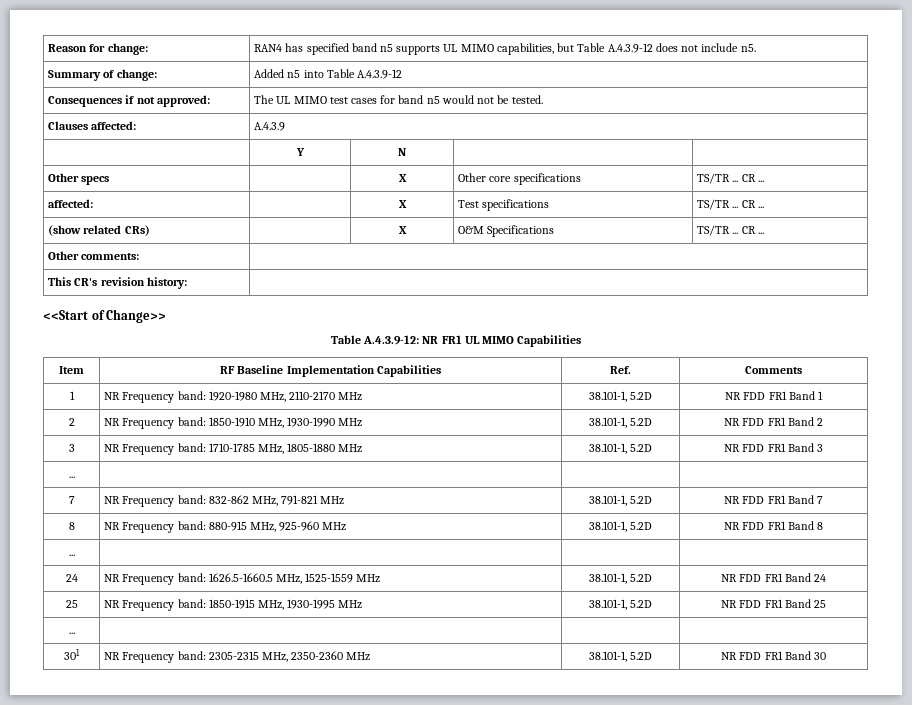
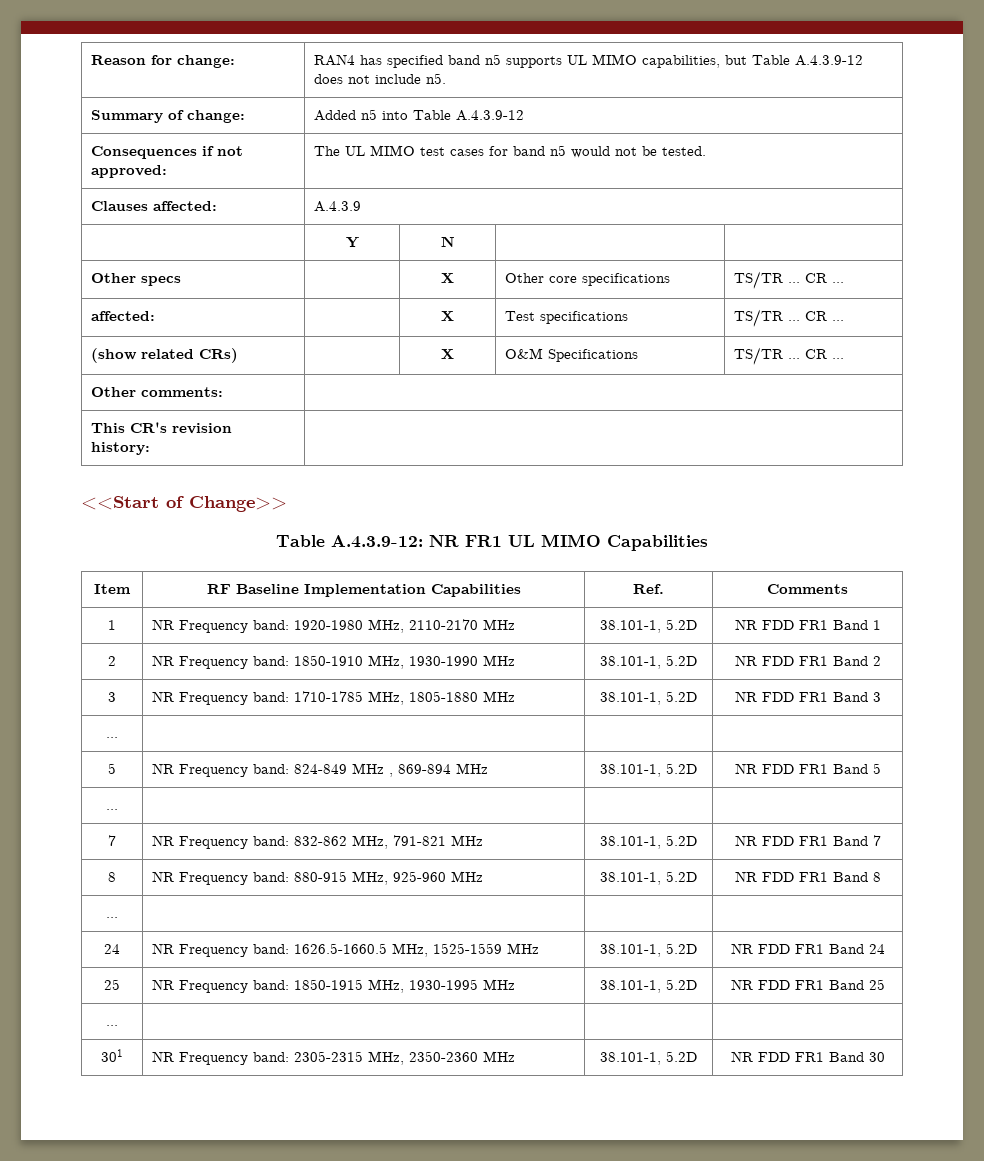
+ 5 | NR Frequency band: 824-849 MHz , 869-894 MHz | 38.101-1, 5.2D | NR FDD FR1 Band 5
+ ... | | |

